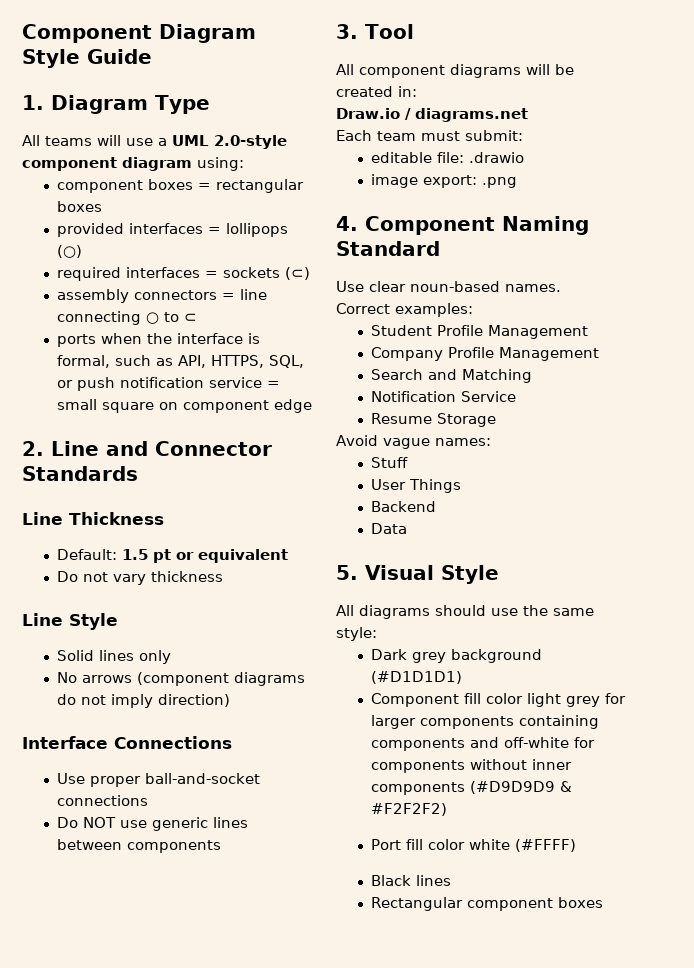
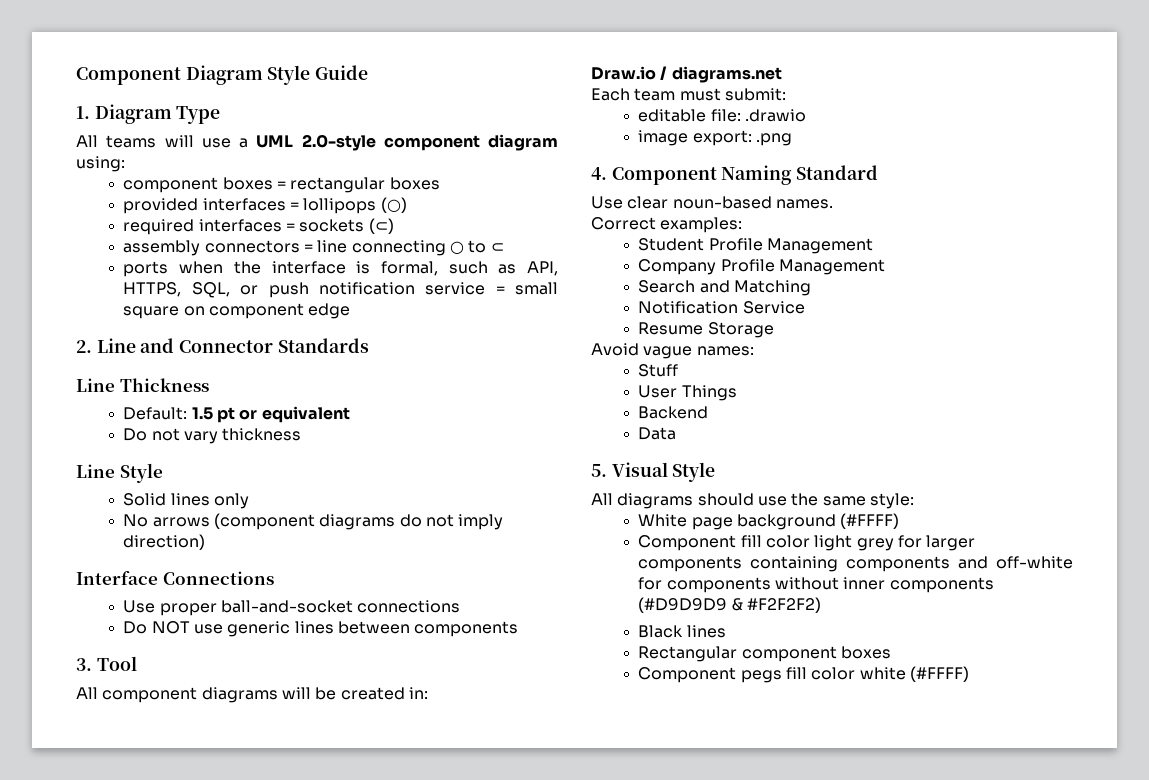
- Dark grey background (#D1D1D1)
+ White page background (#FFFF)
- Port fill color white (#FFFF)
+ Component pegs fill color white (#FFFF)

